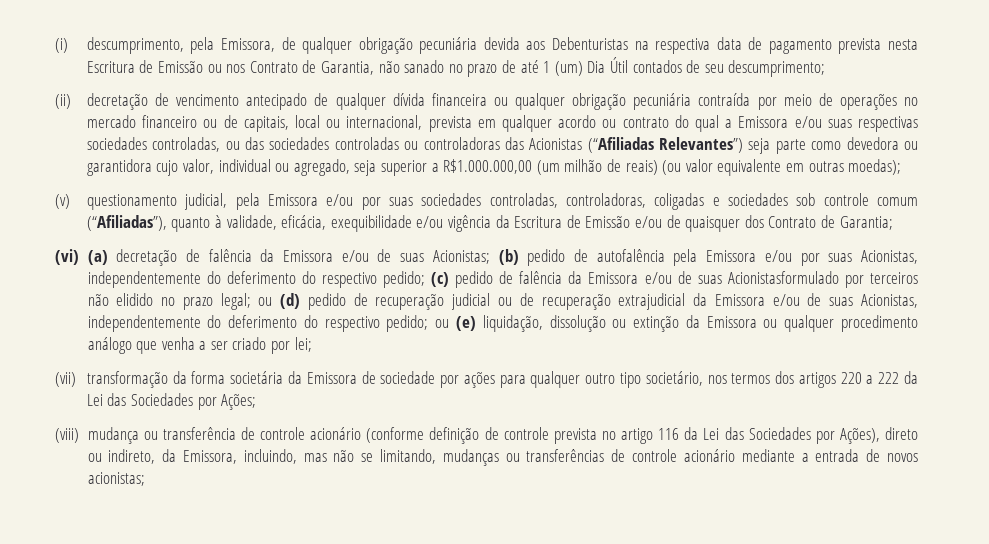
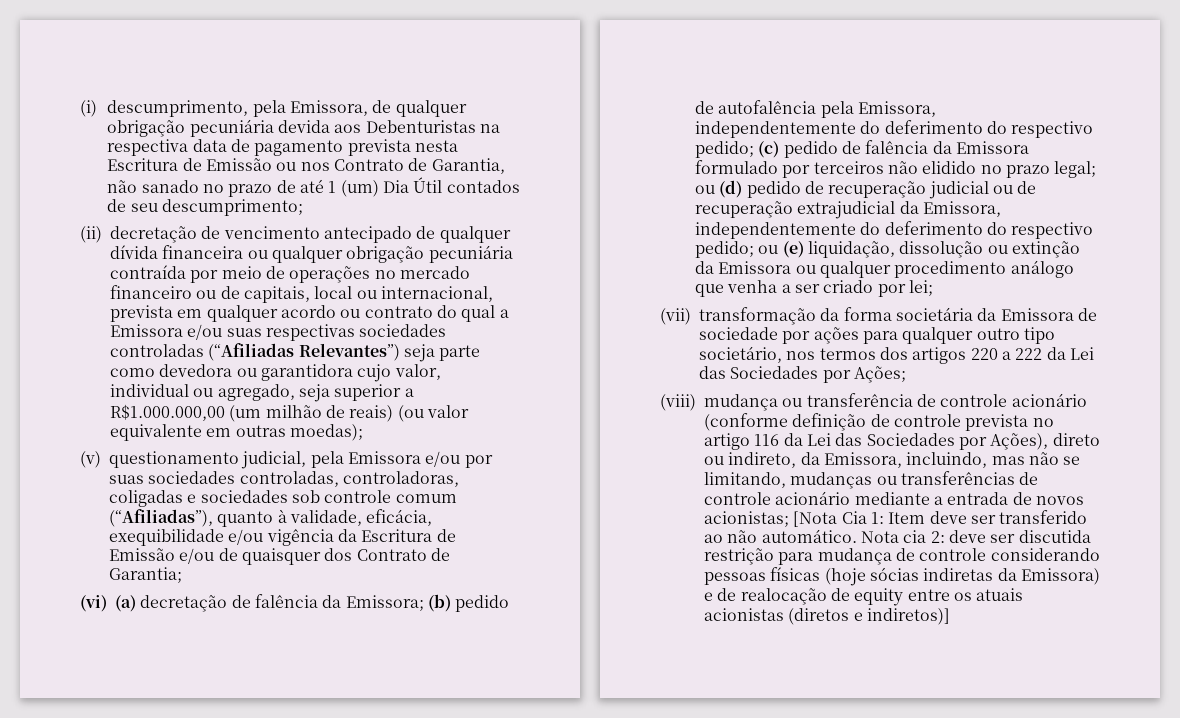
- (ii) decretação de vencimento antecipado de qualquer dívida financeira ou qualquer obrigação pecuniária contraída por meio de operações no mercado financeiro ou de capitais, local ou internacional, prevista em qualquer acordo ou contrato do qual a Emissora e/ou suas respectivas sociedades controladas, ou das sociedades controladas ou controladoras das Acionistas (“Afiliadas Relevantes”) seja parte como devedora ou garantidora cujo valor, individual ou agregado, seja superior a R$1.000.000,00 (um milhão de reais) (ou valor equivalente em outras moedas);
+ (ii) decretação de vencimento antecipado de qualquer dívida financeira ou qualquer obrigação pecuniária contraída por meio de operações no mercado financeiro ou de capitais, local ou internacional, prevista em qualquer acordo ou contrato do qual a Emissora e/ou suas respectivas sociedades controladas (“Afiliadas Relevantes”) seja parte como devedora ou garantidora cujo valor, individual ou agregado, seja superior a R$1.000.000,00 (um milhão de reais) (ou valor equivalente em outras moedas);
- (vi) (a) decretação de falência da Emissora e/ou de suas Acionistas;
+ (vi) (a) decretação de falência da Emissora;
- (b) pedido de autofalência pela Emissora e/ou por suas Acionistas, independentemente do deferimento do respectivo pedido;
+ (b) pedido de autofalência pela Emissora, independentemente do deferimento do respectivo pedido;
- (c) pedido de falência da Emissora e/ou de suas Acionistasformulado por terceiros não elidido no prazo legal;
+ (c) pedido de falência da Emissora formulado por terceiros não elidido no prazo legal;
- ou (d) pedido de recuperação judicial ou de recuperação extrajudicial da Emissora e/ou de suas Acionistas, independentemente do deferimento do respectivo pedido;
+ ou (d) pedido de recuperação judicial ou de recuperação extrajudicial da Emissora, independentemente do deferimento do respectivo pedido;
- (viii) mudança ou transferência de controle acionário (conforme definição de controle prevista no artigo 116 da Lei das Sociedades por Ações), direto ou indireto, da Emissora, incluindo, mas não se limitando, mudanças ou transferências de controle acionário mediante a entrada de novos acionistas;
+ (viii) mudança ou transferência de controle acionário (conforme definição de controle prevista no artigo 116 da Lei das Sociedades por Ações), direto ou indireto, da Emissora, incluindo, mas não se limitando, mudanças ou transferências de controle acionário mediante a entrada de novos acionistas; [Nota Cia 1: Item deve ser transferido ao não automático. Nota cia 2: deve ser discutida restrição para mudança de controle considerando pessoas físicas (hoje sócias indiretas da Emissora) e de realocação de equity entre os atuais acionistas (diretos e indiretos)]

